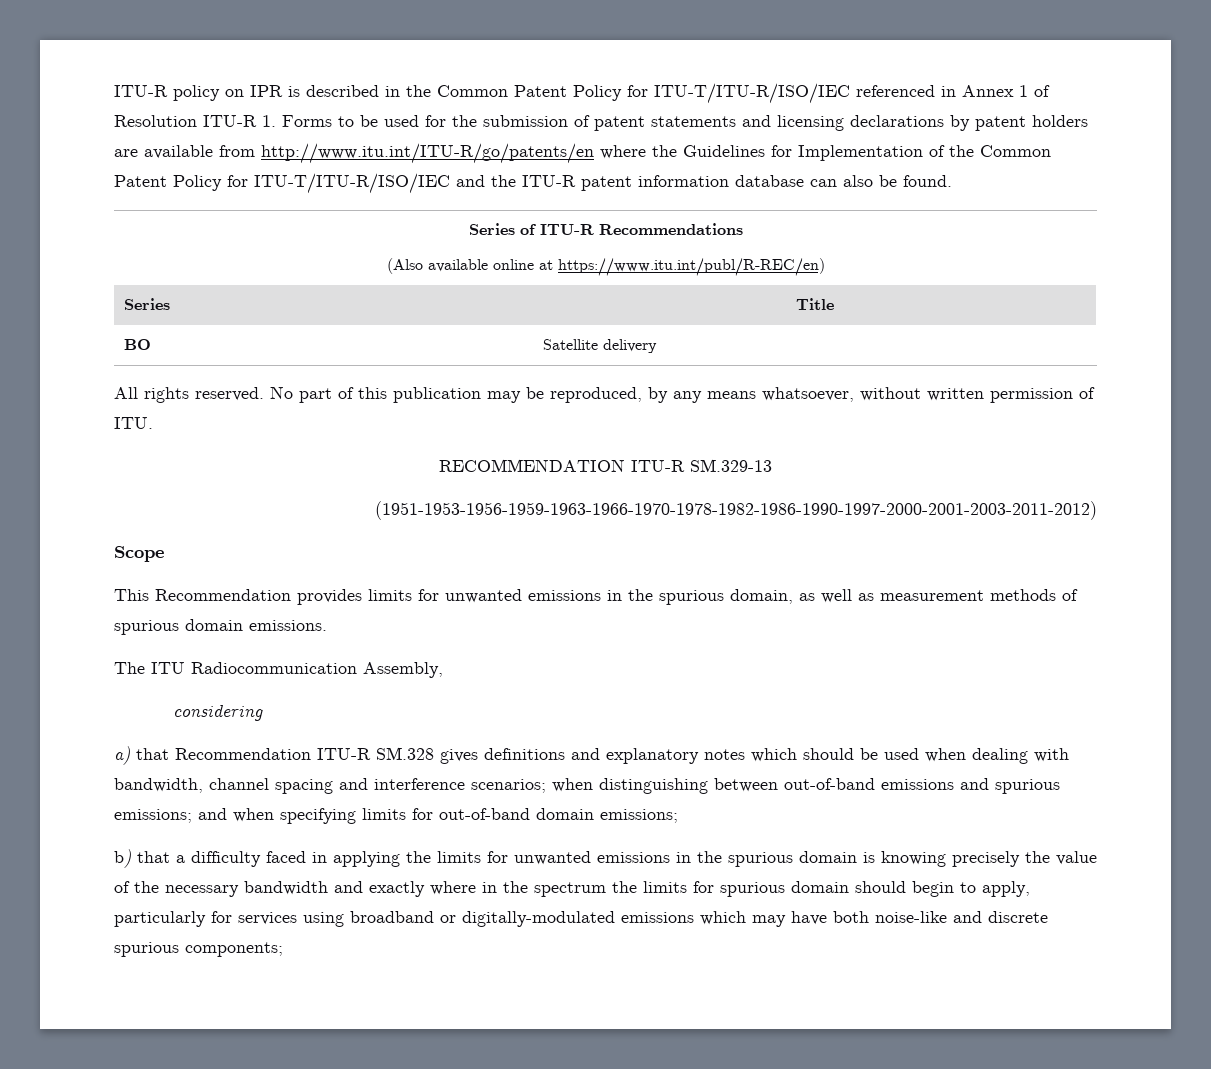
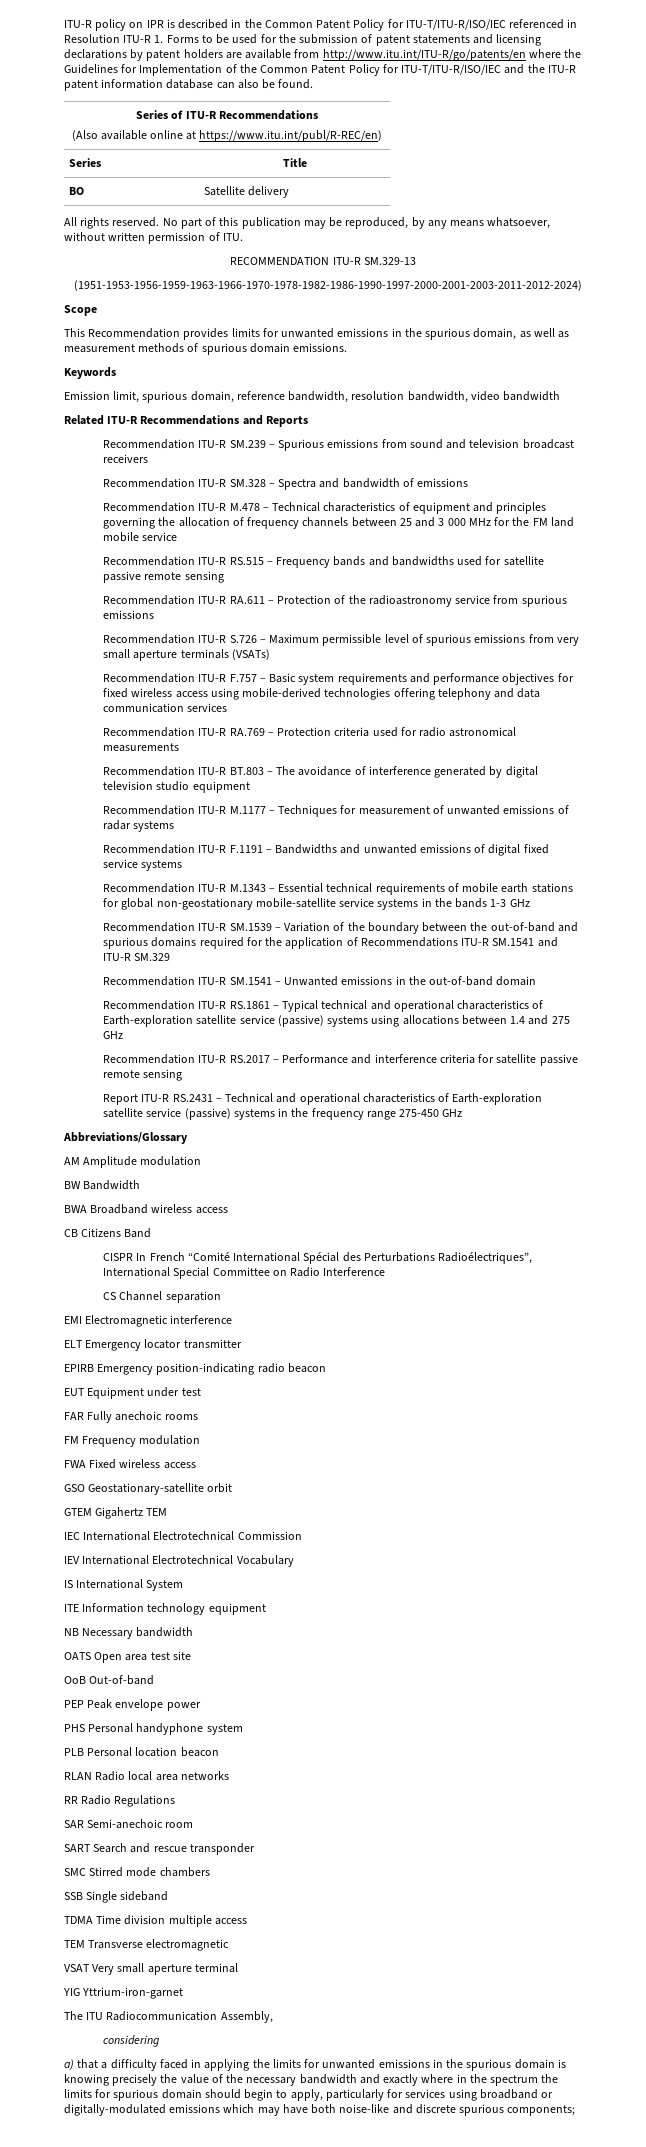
- ITU-R policy on IPR is described in the Common Patent Policy for ITU-T/ITU-R/ISO/IEC referenced in Annex 1 of Resolution ITU-R 1. Forms to be used for the submission of patent statements and licensing declarations by patent holders are available from http://www.itu.int/ITU-R/go/patents/en where the Guidelines for Implementation of the Common Patent Policy for ITU-T/ITU-R/ISO/IEC and the ITU-R patent information database can also be found.
+ ITU-R policy on IPR is described in the Common Patent Policy for ITU-T/ITU-R/ISO/IEC referenced in Resolution ITU-R 1. Forms to be used for the submission of patent statements and licensing declarations by patent holders are available from http://www.itu.int/ITU-R/go/patents/en where the Guidelines for Implementation of the Common Patent Policy for ITU-T/ITU-R/ISO/IEC and the ITU-R patent information database can also be found.
- (1951-1953-1956-1959-1963-1966-1970-1978-1982-1986-1990-1997-2000-2001-2003-2011-2012)
+ (1951-1953-1956-1959-1963-1966-1970-1978-1982-1986-1990-1997-2000-2001-2003-2011-2012-2024)
+ Keywords
+ Emission limit, spurious domain, reference bandwidth, resolution bandwidth, video bandwidth
+ Related ITU-R Recommendations and Reports
+ Recommendation ITU-R SM.239 – Spurious emissions from sound and television broadcast receivers
+ Recommendation ITU-R SM.328 – Spectra and bandwidth of emissions
+ Recommendation ITU-R M.478 – Technical characteristics of equipment and principles governing the allocation of frequency channels between 25 and 3 000 MHz for the FM land mobile service
+ Recommendation ITU-R RS.515 – Frequency bands and bandwidths used for satellite passive remote sensing
+ Recommendation ITU-R RA.611 – Protection of the radioastronomy service from spurious emissions
+ Recommendation ITU-R S.726 – Maximum permissible level of spurious emissions from very small aperture terminals (VSATs)
+ Recommendation ITU-R F.757 – Basic system requirements and performance objectives for fixed wireless access using mobile-derived technologies offering telephony and data communication services
+ Recommendation ITU-R RA.769 – Protection criteria used for radio astronomical measurements
+ Recommendation ITU-R BT.803 – The avoidance of interference generated by digital television studio equipment
+ Recommendation ITU-R M.1177 – Techniques for measurement of unwanted emissions of radar systems
+ Recommendation ITU-R F.1191 – Bandwidths and unwanted emissions of digital fixed service systems
+ Recommendation ITU-R M.1343 – Essential technical requirements of mobile earth stations for global non-geostationary mobile-satellite service systems in the bands 1-3 GHz
+ Recommendation ITU-R SM.1539 – Variation of the boundary between the out-of-band and spurious domains required for the application of Recommendations ITU-R SM.1541 and ITU-R SM.329
+ Recommendation ITU-R SM.1541 – Unwanted emissions in the out-of-band domain
+ Recommendation ITU-R RS.1861 – Typical technical and operational characteristics of Earth-exploration satellite service (passive) systems using allocations between 1.4 and 275 GHz
+ Recommendation ITU-R RS.2017 – Performance and interference criteria for satellite passive remote sensing
+ Report ITU-R RS.2431 – Technical and operational characteristics of Earth-exploration satellite service (passive) systems in the frequency range 275-450 GHz
+ Abbreviations/Glossary
+ AM Amplitude modulation
+ BW Bandwidth
+ BWA Broadband wireless access
+ CB Citizens Band
+ CISPR In French “Comité International Spécial des Perturbations Radioélectriques”, International Special Committee on Radio Interference
+ CS Channel separation
+ EMI Electromagnetic interference
+ ELT Emergency locator transmitter
+ EPIRB Emergency position-indicating radio beacon
+ EUT Equipment under test
+ FAR Fully anechoic rooms
+ FM Frequency modulation
+ FWA Fixed wireless access
+ GSO Geostationary-satellite orbit
+ GTEM Gigahertz TEM
+ IEC International Electrotechnical Commission
+ IEV International Electrotechnical Vocabulary
+ IS International System
+ ITE Information technology equipment
+ NB Necessary bandwidth
+ OATS Open area test site
+ OoB Out-of-band
+ PEP Peak envelope power
+ PHS Personal handyphone system
+ PLB Personal location beacon
+ RLAN Radio local area networks
+ RR Radio Regulations
+ SAR Semi-anechoic room
+ SART Search and rescue transponder
+ SMC Stirred mode chambers
+ SSB Single sideband
+ TDMA Time division multiple access
+ TEM Transverse electromagnetic
+ VSAT Very small aperture terminal
+ YIG Yttrium-iron-garnet
- a) that Recommendation ITU-R SM.328 gives definitions and explanatory notes which should be used when dealing with bandwidth, channel spacing and interference scenarios; when distinguishing between out-of-band emissions and spurious emissions; and when specifying limits for out-of-band domain emissions;
- b) that a difficulty faced in applying the limits for unwanted emissions in the spurious domain is knowing precisely the value of the necessary bandwidth and exactly where in the spectrum the limits for spurious domain should begin to apply, particularly for services using broadband or digitally-modulated emissions which may have both noise-like and discrete spurious components;
+ a) that a difficulty faced in applying the limits for unwanted emissions in the spurious domain is knowing precisely the value of the necessary bandwidth and exactly where in the spectrum the limits for spurious domain should begin to apply, particularly for services using broadband or digitally-modulated emissions which may have both noise-like and discrete spurious components;

